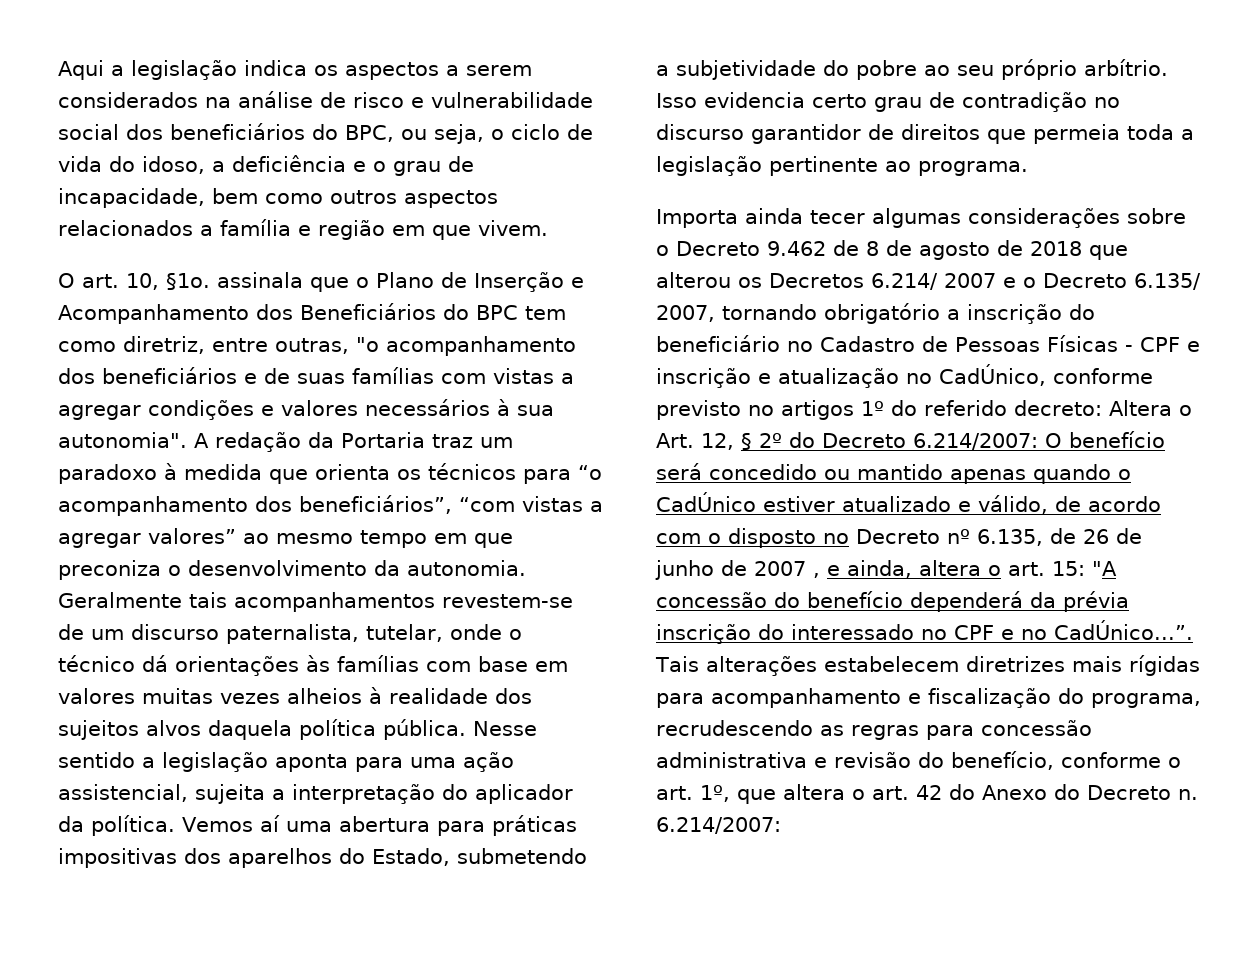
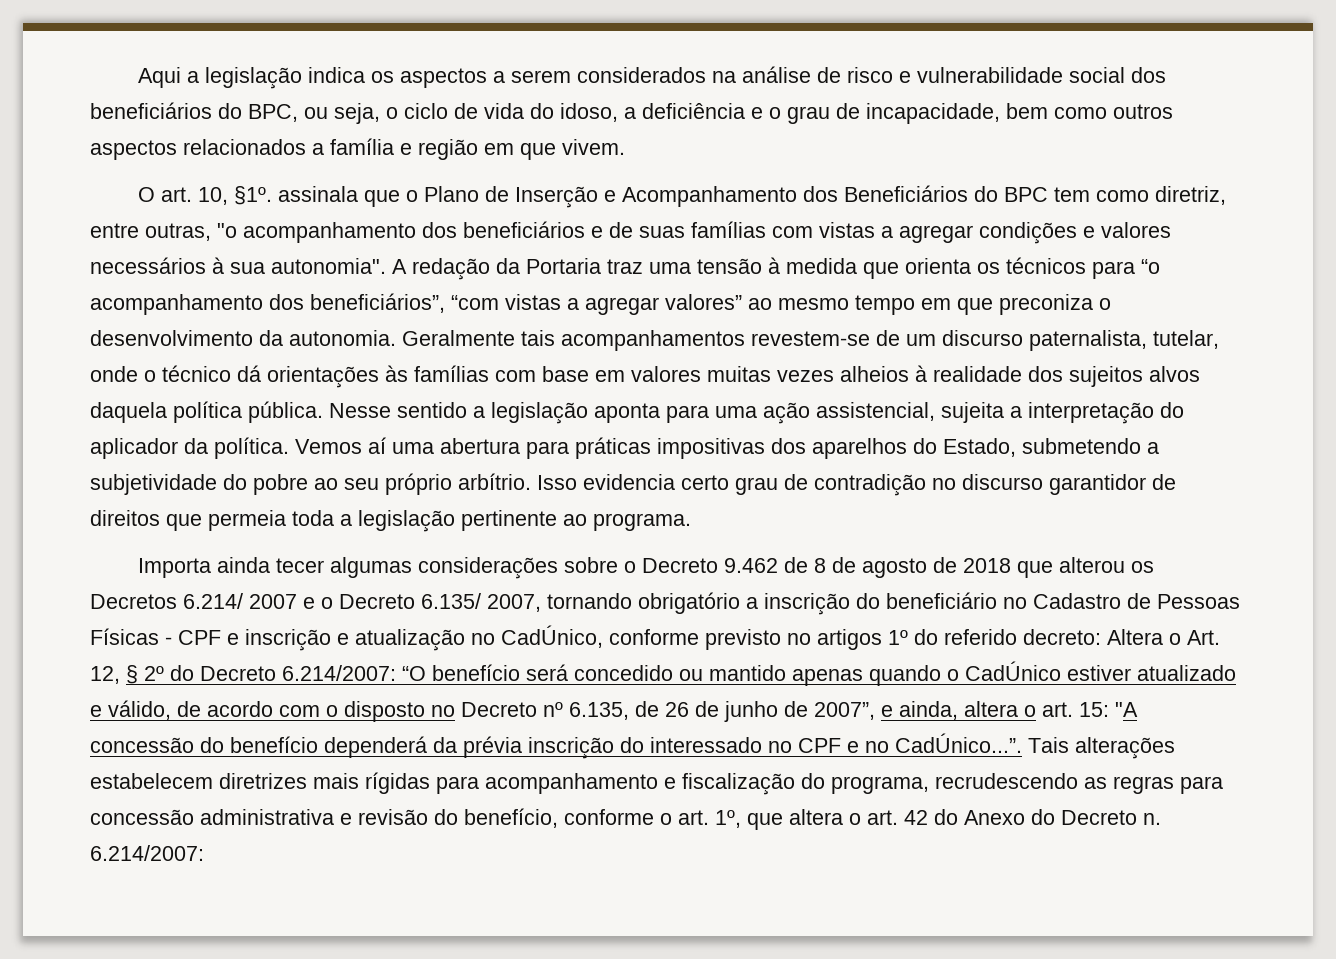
- O art. 10, §1o. assinala que o Plano de Inserção e Acompanhamento dos Beneficiários do BPC tem como diretriz, entre outras, "o acompanhamento dos beneficiários e de suas famílias com vistas a agregar condições e valores necessários à sua autonomia".
+ O art. 10, §1º. assinala que o Plano de Inserção e Acompanhamento dos Beneficiários do BPC tem como diretriz, entre outras, "o acompanhamento dos beneficiários e de suas famílias com vistas a agregar condições e valores necessários à sua autonomia".
- A redação da Portaria traz um paradoxo à medida que orienta os técnicos para “o acompanhamento dos beneficiários”, “com vistas a agregar valores” ao mesmo tempo em que preconiza o desenvolvimento da autonomia.
+ A redação da Portaria traz uma tensão à medida que orienta os técnicos para “o acompanhamento dos beneficiários”, “com vistas a agregar valores” ao mesmo tempo em que preconiza o desenvolvimento da autonomia.
- O benefício será concedido ou mantido apenas quando o CadÚnico estiver atualizado e válido, de acordo com o disposto no Decreto nº 6.135, de 26 de junho de 2007 , e ainda, altera o art. 15:
+ “O benefício será concedido ou mantido apenas quando o CadÚnico estiver atualizado e válido, de acordo com o disposto no Decreto nº 6.135, de 26 de junho de 2007”, e ainda, altera o art. 15:

